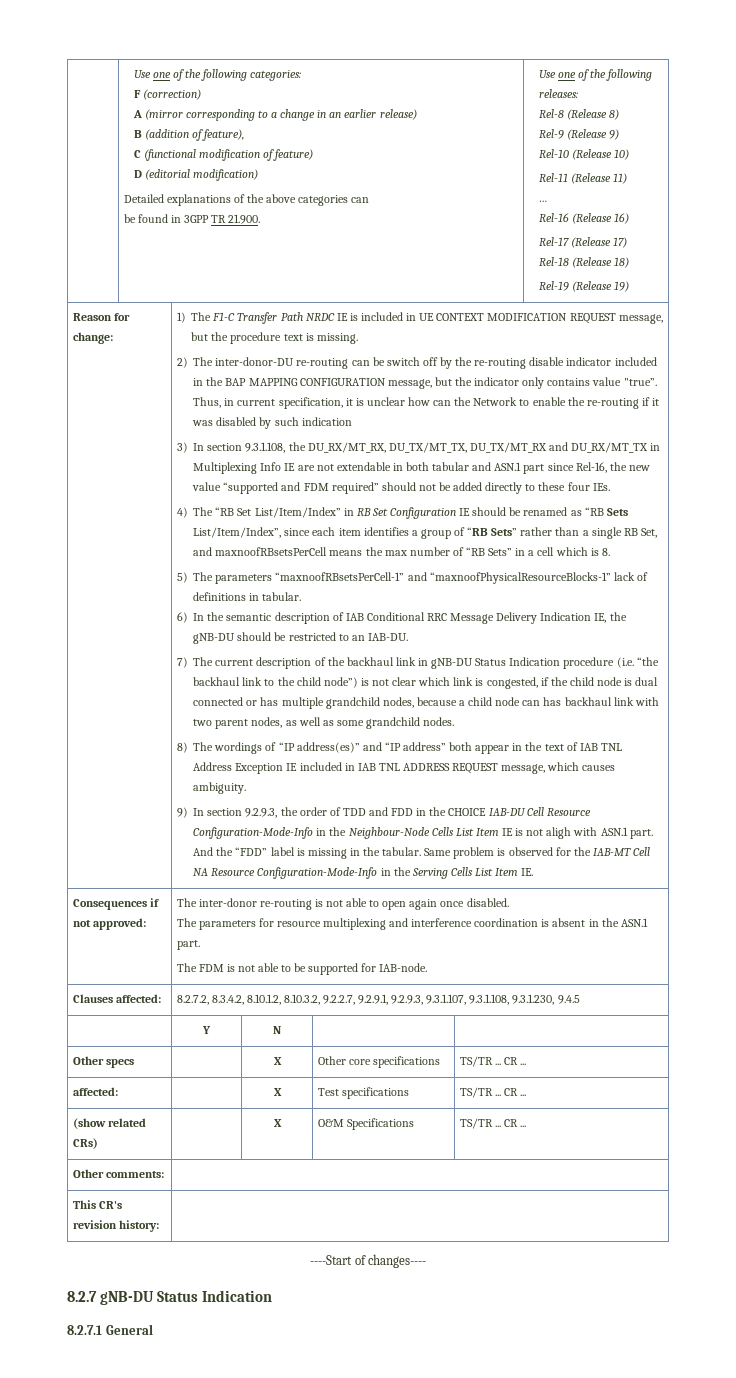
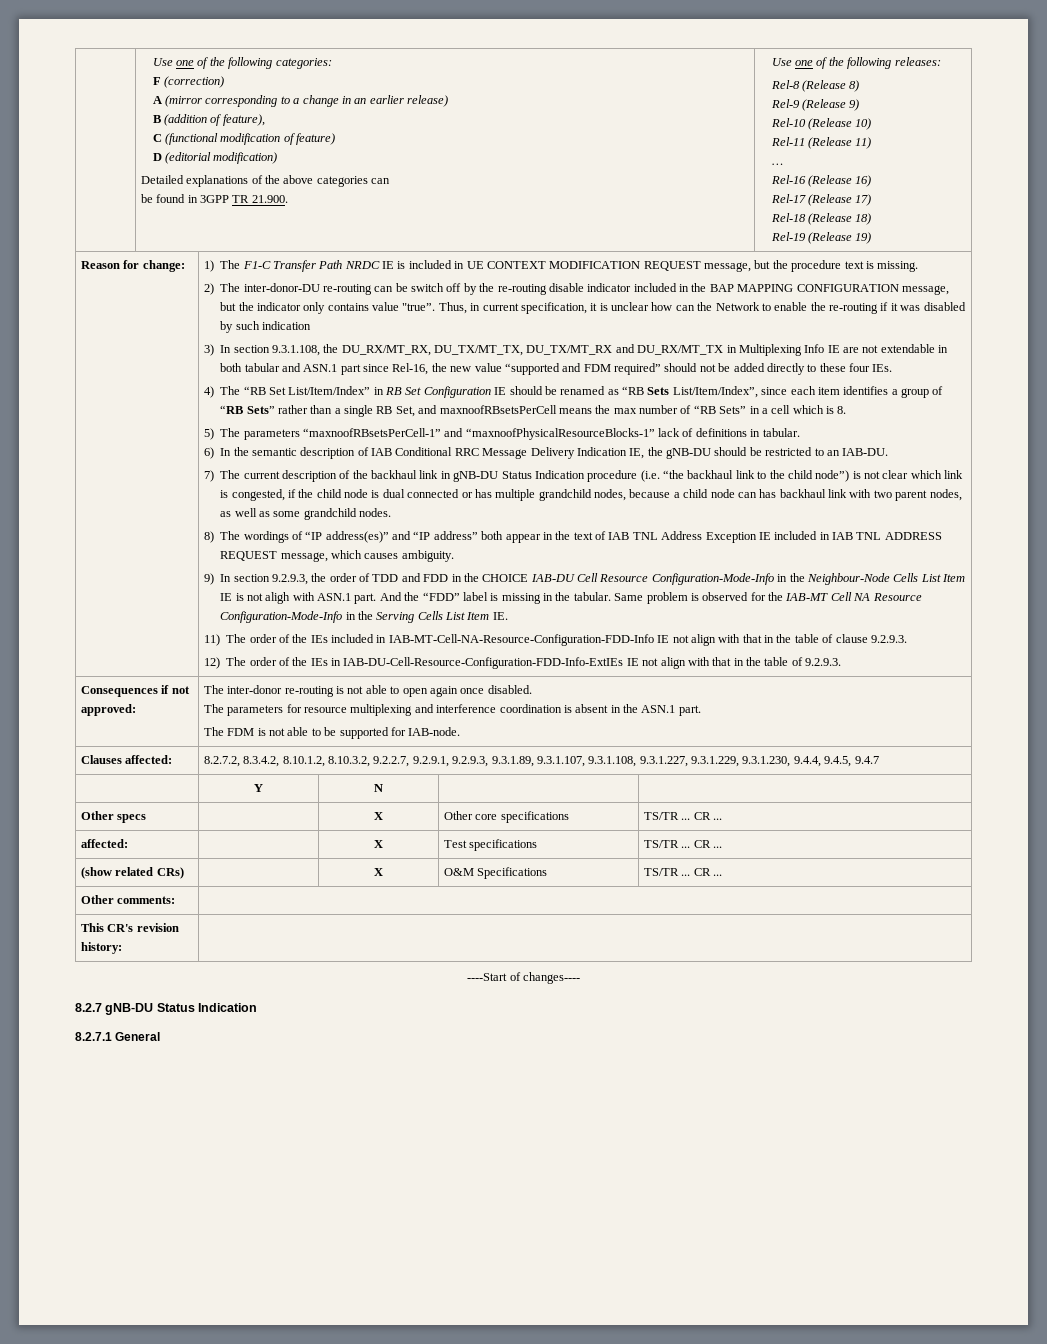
+ 11) The order of the IEs included in IAB-MT-Cell-NA-Resource-Configuration-FDD-Info IE not align with that in the table of clause 9.2.9.3.
+ 12) The order of the IEs in IAB-DU-Cell-Resource-Configuration-FDD-Info-ExtIEs IE not align with that in the table of 9.2.9.3.
- Clauses affected: | 8.2.7.2, 8.3.4.2, 8.10.1.2, 8.10.3.2, 9.2.2.7, 9.2.9.1, 9.2.9.3, 9.3.1.107, 9.3.1.108, 9.3.1.230, 9.4.5
+ Clauses affected: | 8.2.7.2, 8.3.4.2, 8.10.1.2, 8.10.3.2, 9.2.2.7, 9.2.9.1, 9.2.9.3, 9.3.1.89, 9.3.1.107, 9.3.1.108, 9.3.1.227, 9.3.1.229, 9.3.1.230, 9.4.4, 9.4.5, 9.4.7

